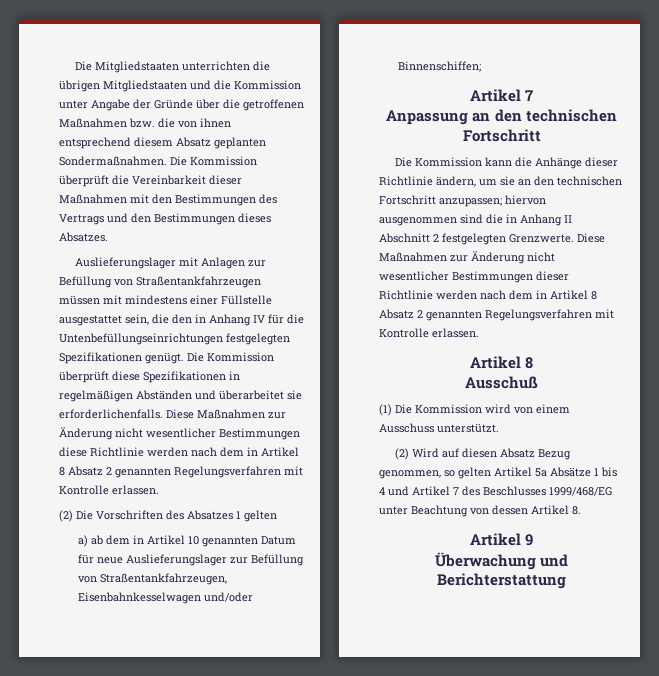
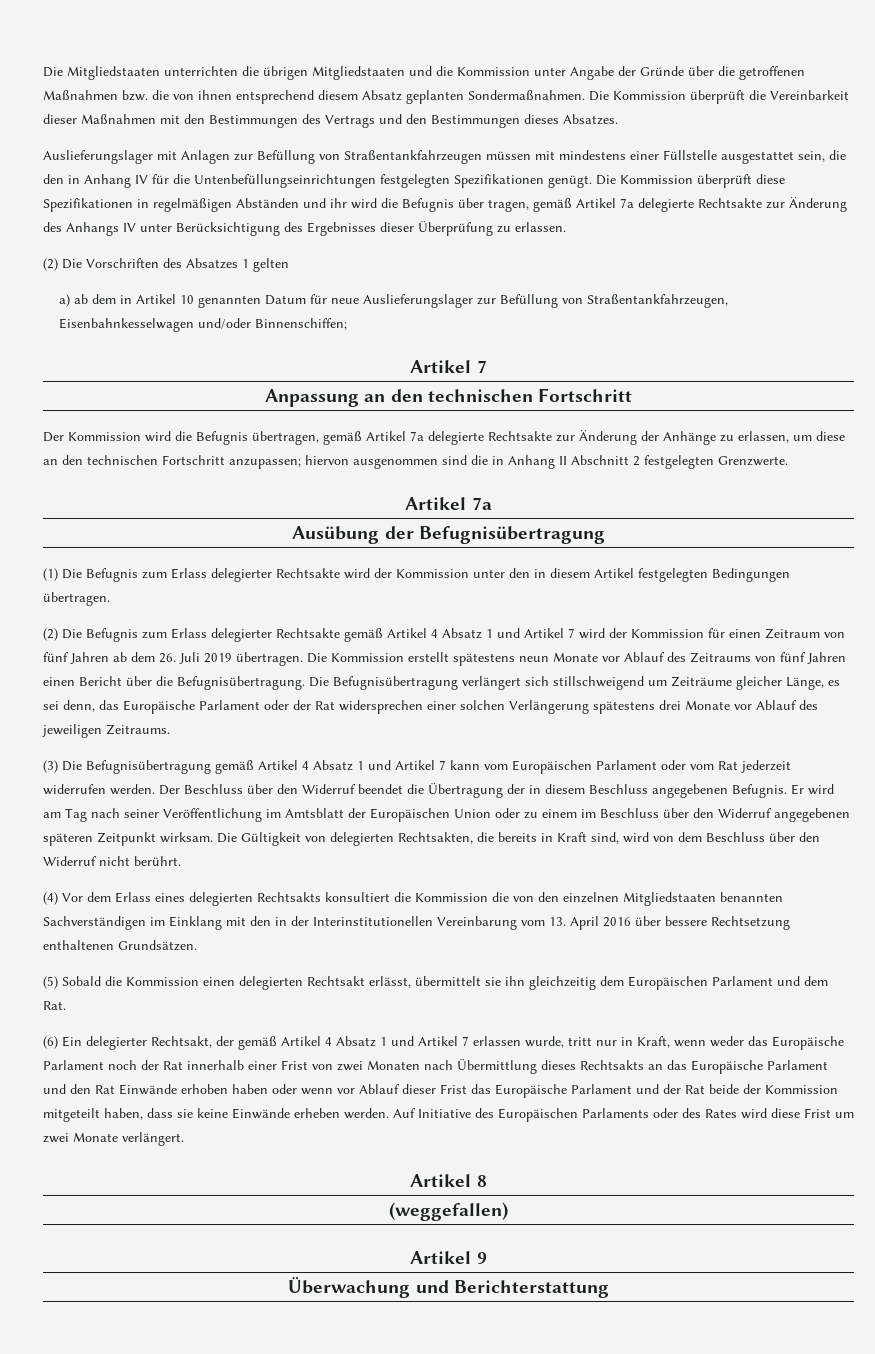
- Die Kommission überprüft diese Spezifikationen in regelmäßigen Abständen und überarbeitet sie erforderlichenfalls. Diese Maßnahmen zur Änderung nicht wesentlicher Bestimmungen diese Richtlinie werden nach dem in Artikel 8 Absatz 2 genannten Regelungsverfahren mit Kontrolle erlassen.
+ Die Kommission überprüft diese Spezifikationen in regelmäßigen Abständen und ihr wird die Befugnis über tragen, gemäß Artikel 7a delegierte Rechtsakte zur Änderung des Anhangs IV unter Berücksichtigung des Ergebnisses dieser Überprüfung zu erlassen.
- Die Kommission kann die Anhänge dieser Richtlinie ändern, um sie an den technischen Fortschritt anzupassen; hiervon ausgenommen sind die in Anhang II Abschnitt 2 festgelegten Grenzwerte. Diese Maßnahmen zur Änderung nicht wesentlicher Bestimmungen dieser Richtlinie werden nach dem in Artikel 8 Absatz 2 genannten Regelungsverfahren mit Kontrolle erlassen.
+ Der Kommission wird die Befugnis übertragen, gemäß Artikel 7a delegierte Rechtsakte zur Änderung der Anhänge zu erlassen, um diese an den technischen Fortschritt anzupassen; hiervon ausgenommen sind die in Anhang II Abschnitt 2 festgelegten Grenzwerte.
+ Artikel 7a
+ Ausübung der Befugnisübertragung
+ (1) Die Befugnis zum Erlass delegierter Rechtsakte wird der Kommission unter den in diesem Artikel festgelegten Bedingungen übertragen.
+ (2) Die Befugnis zum Erlass delegierter Rechtsakte gemäß Artikel 4 Absatz 1 und Artikel 7 wird der Kommission für einen Zeitraum von fünf Jahren ab dem 26. Juli 2019 übertragen. Die Kommission erstellt spätestens neun Monate vor Ablauf des Zeitraums von fünf Jahren einen Bericht über die Befugnisübertragung. Die Befugnisübertragung verlängert sich stillschweigend um Zeiträume gleicher Länge, es sei denn, das Europäische Parlament oder der Rat widersprechen einer solchen Verlängerung spätestens drei Monate vor Ablauf des jeweiligen Zeitraums.
+ (3) Die Befugnisübertragung gemäß Artikel 4 Absatz 1 und Artikel 7 kann vom Europäischen Parlament oder vom Rat jederzeit widerrufen werden. Der Beschluss über den Widerruf beendet die Übertragung der in diesem Beschluss angegebenen Befugnis. Er wird am Tag nach seiner Veröffentlichung im Amtsblatt der Europäischen Union oder zu einem im Beschluss über den Widerruf angegebenen späteren Zeitpunkt wirksam. Die Gültigkeit von delegierten Rechtsakten, die bereits in Kraft sind, wird von dem Beschluss über den Widerruf nicht berührt.
+ (4) Vor dem Erlass eines delegierten Rechtsakts konsultiert die Kommission die von den einzelnen Mitgliedstaaten benannten Sachverständigen im Einklang mit den in der Interinstitutionellen Vereinbarung vom 13. April 2016 über bessere Rechtsetzung enthaltenen Grundsätzen.
+ (5) Sobald die Kommission einen delegierten Rechtsakt erlässt, übermittelt sie ihn gleichzeitig dem Europäischen Parlament und dem Rat.
+ (6) Ein delegierter Rechtsakt, der gemäß Artikel 4 Absatz 1 und Artikel 7 erlassen wurde, tritt nur in Kraft, wenn weder das Europäische Parlament noch der Rat innerhalb einer Frist von zwei Monaten nach Übermittlung dieses Rechtsakts an das Europäische Parlament und den Rat Einwände erhoben haben oder wenn vor Ablauf dieser Frist das Europäische Parlament und der Rat beide der Kommission mitgeteilt haben, dass sie keine Einwände erheben werden. Auf Initiative des Europäischen Parlaments oder des Rates wird diese Frist um zwei Monate verlängert.
  Artikel 8
- Ausschuß
- (1) Die Kommission wird von einem Ausschuss unterstützt.
- (2) Wird auf diesen Absatz Bezug genommen, so gelten Artikel 5a Absätze 1 bis 4 und Artikel 7 des Beschlusses 1999/468/EG unter Beachtung von dessen Artikel 8.
+ (weggefallen)

